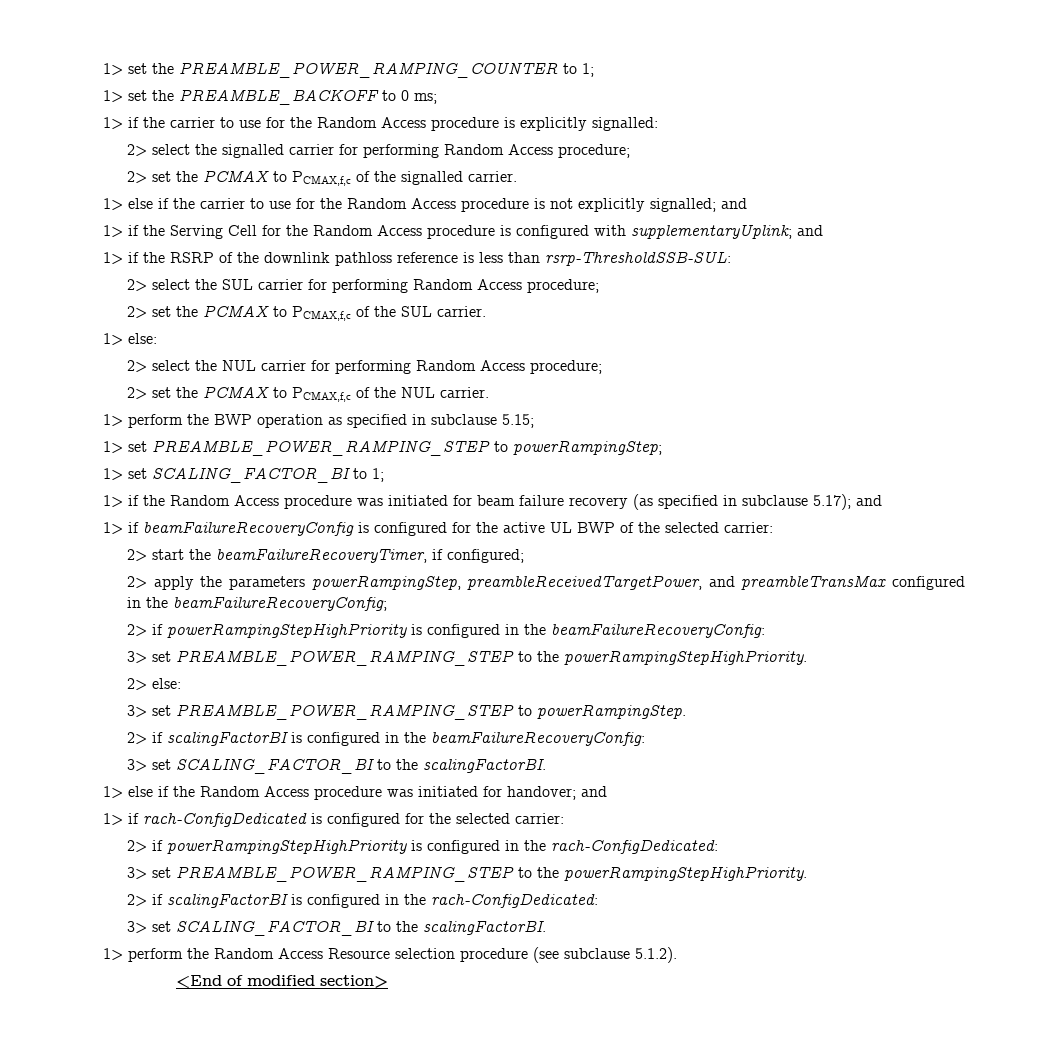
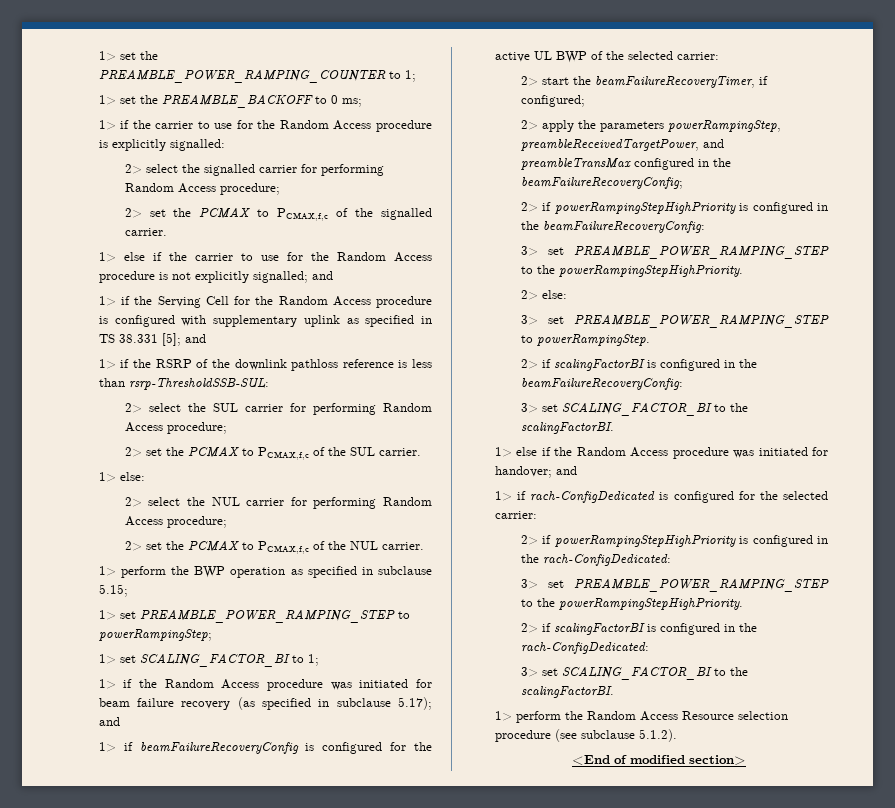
- 1> if the Serving Cell for the Random Access procedure is configured with supplementaryUplink; and
+ 1> if the Serving Cell for the Random Access procedure is configured with supplementary uplink as specified in TS 38.331 [5]; and

